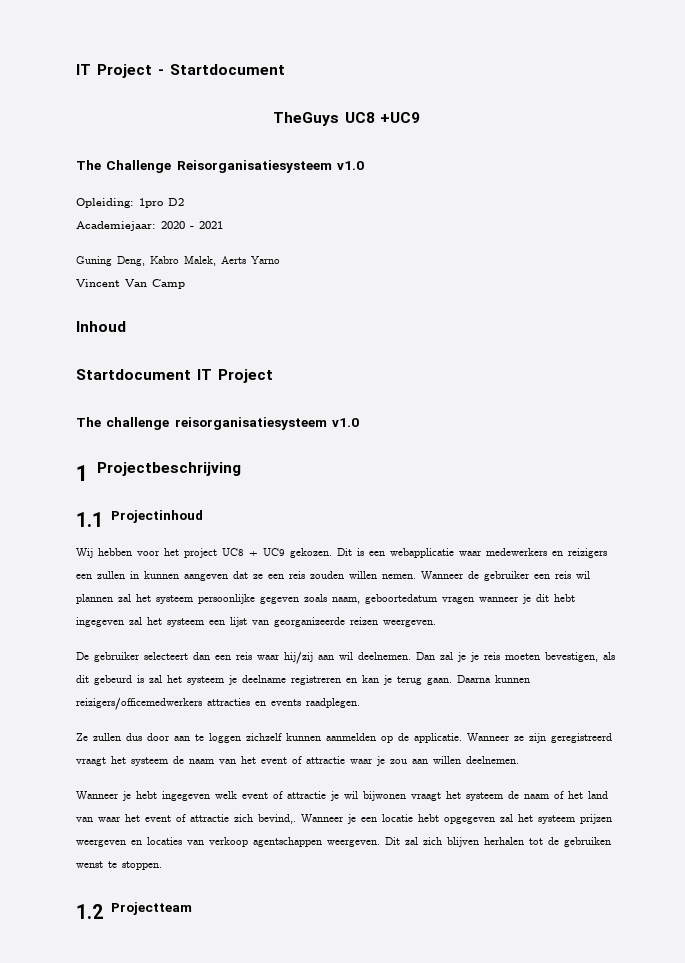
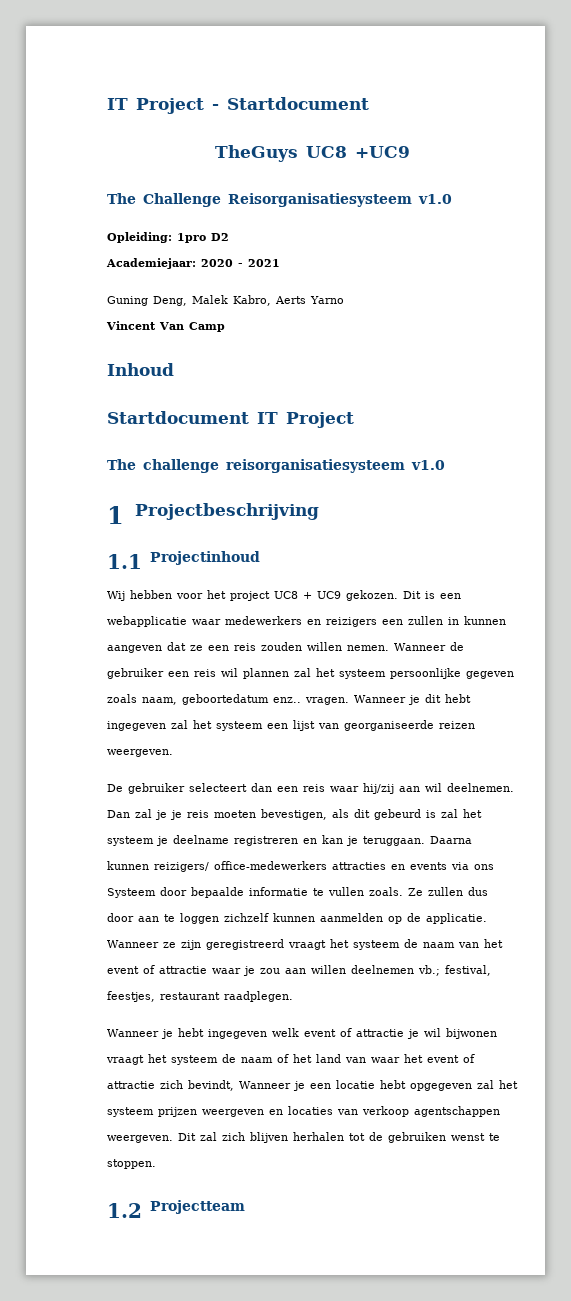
- Guning Deng, Kabro Malek, Aerts Yarno
+ Guning Deng, Malek Kabro, Aerts Yarno
- Wanneer de gebruiker een reis wil plannen zal het systeem persoonlijke gegeven zoals naam, geboortedatum vragen wanneer je dit hebt ingegeven zal het systeem een lijst van georganizeerde reizen weergeven.
+ Wanneer de gebruiker een reis wil plannen zal het systeem persoonlijke gegeven zoals naam, geboortedatum enz.. vragen. Wanneer je dit hebt ingegeven zal het systeem een lijst van georganiseerde reizen weergeven.
- Dan zal je je reis moeten bevestigen, als dit gebeurd is zal het systeem je deelname registreren en kan je terug gaan. Daarna kunnen reizigers/officemedwerkers attracties en events raadplegen.
- Ze zullen dus door aan te loggen zichzelf kunnen aanmelden op de applicatie.
+ Dan zal je je reis moeten bevestigen, als dit gebeurd is zal het systeem je deelname registreren en kan je teruggaan. Daarna kunnen reizigers/ office-medewerkers attracties en events via ons Systeem door bepaalde informatie te vullen zoals. Ze zullen dus door aan te loggen zichzelf kunnen aanmelden op de applicatie.
- Wanneer ze zijn geregistreerd vraagt het systeem de naam van het event of attractie waar je zou aan willen deelnemen.
+ Wanneer ze zijn geregistreerd vraagt het systeem de naam van het event of attractie waar je zou aan willen deelnemen vb.; festival, feestjes, restaurant raadplegen.
- Wanneer je hebt ingegeven welk event of attractie je wil bijwonen vraagt het systeem de naam of het land van waar het event of attractie zich bevind,. Wanneer je een locatie hebt opgegeven zal het systeem prijzen weergeven en locaties van verkoop agentschappen weergeven.
+ Wanneer je hebt ingegeven welk event of attractie je wil bijwonen vraagt het systeem de naam of het land van waar het event of attractie zich bevindt, Wanneer je een locatie hebt opgegeven zal het systeem prijzen weergeven en locaties van verkoop agentschappen weergeven.

